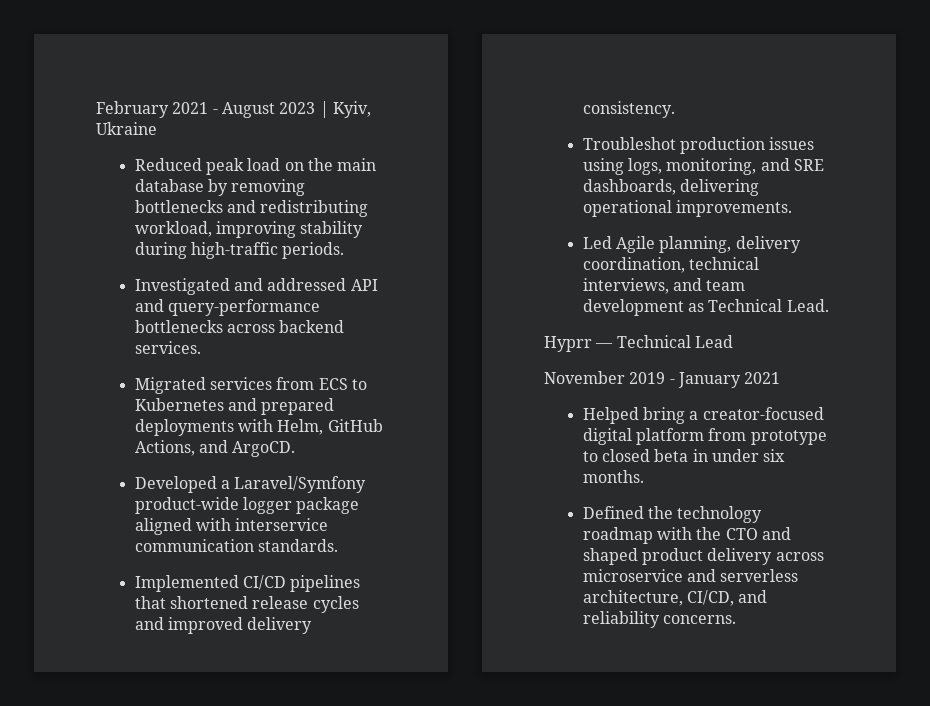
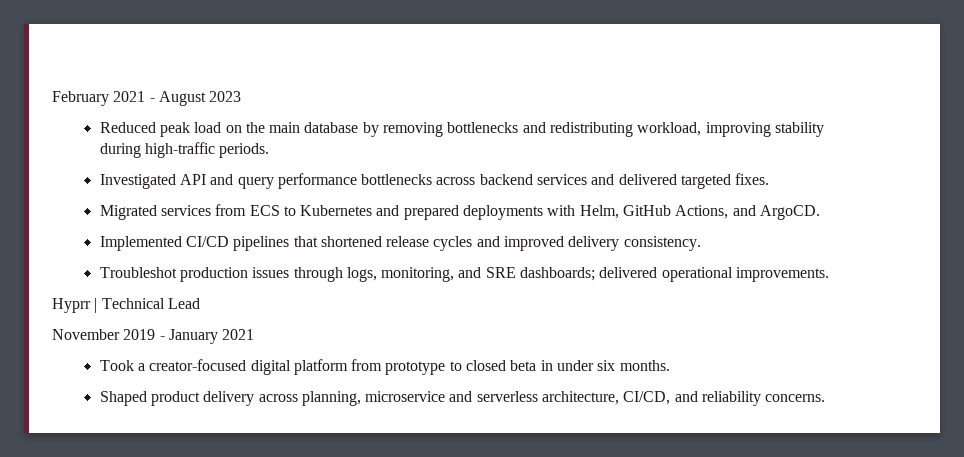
- February 2021 - August 2023 | Kyiv, Ukraine
+ February 2021 - August 2023
- Investigated and addressed API and query-performance bottlenecks across backend services.
+ Investigated API and query performance bottlenecks across backend services and delivered targeted fixes.
- Developed a Laravel/Symfony product-wide logger package aligned with interservice communication standards.
- Troubleshot production issues using logs, monitoring, and SRE dashboards, delivering operational improvements.
+ Troubleshot production issues through logs, monitoring, and SRE dashboards; delivered operational improvements.
- Led Agile planning, delivery coordination, technical interviews, and team development as Technical Lead.
- Hyprr — Technical Lead
+ Hyprr | Technical Lead
- Helped bring a creator-focused digital platform from prototype to closed beta in under six months.
+ Took a creator-focused digital platform from prototype to closed beta in under six months.
- Defined the technology roadmap with the CTO and shaped product delivery across microservice and serverless architecture, CI/CD, and reliability concerns.
+ Shaped product delivery across planning, microservice and serverless architecture, CI/CD, and reliability concerns.

